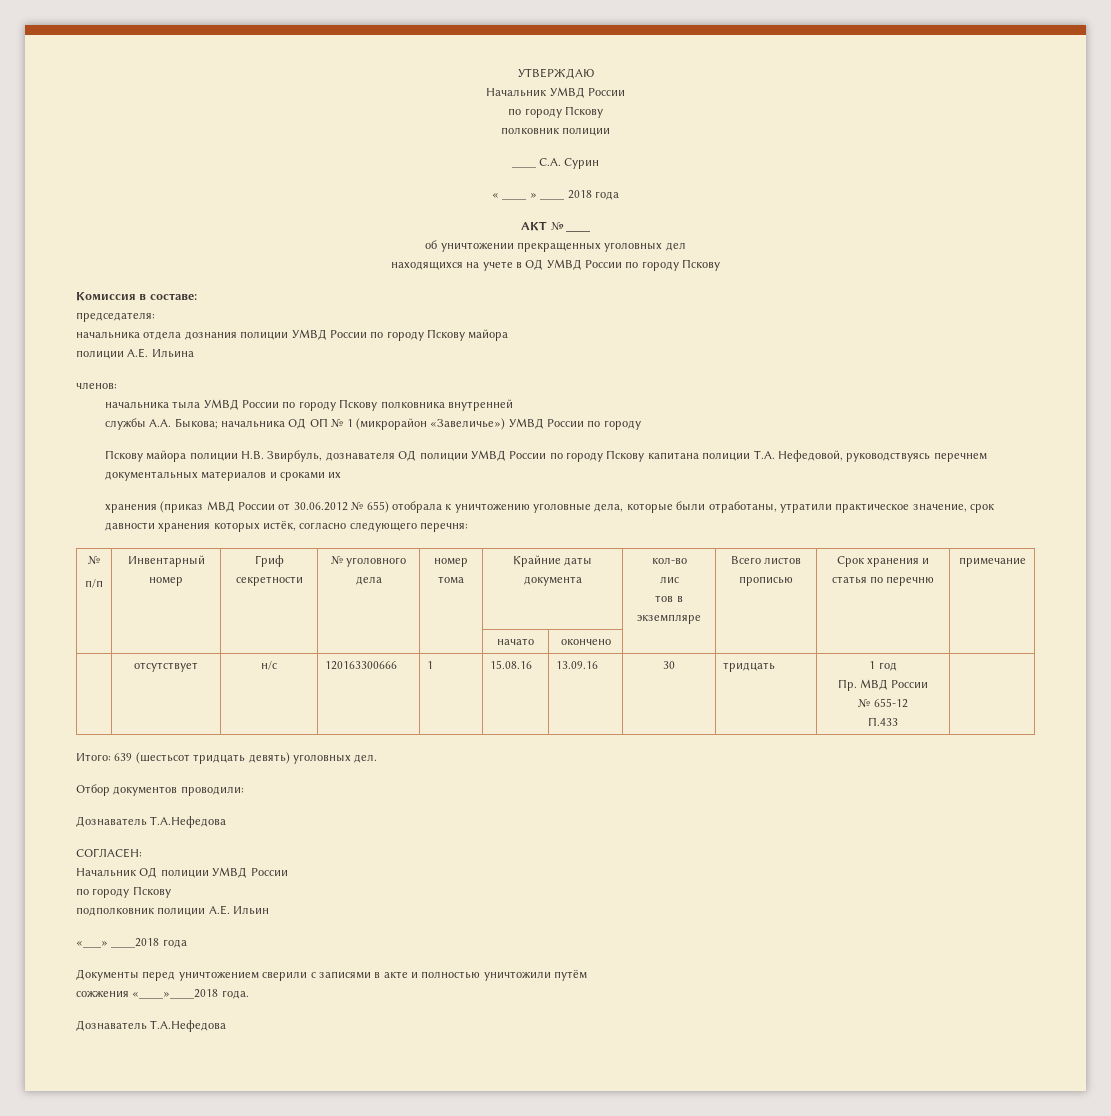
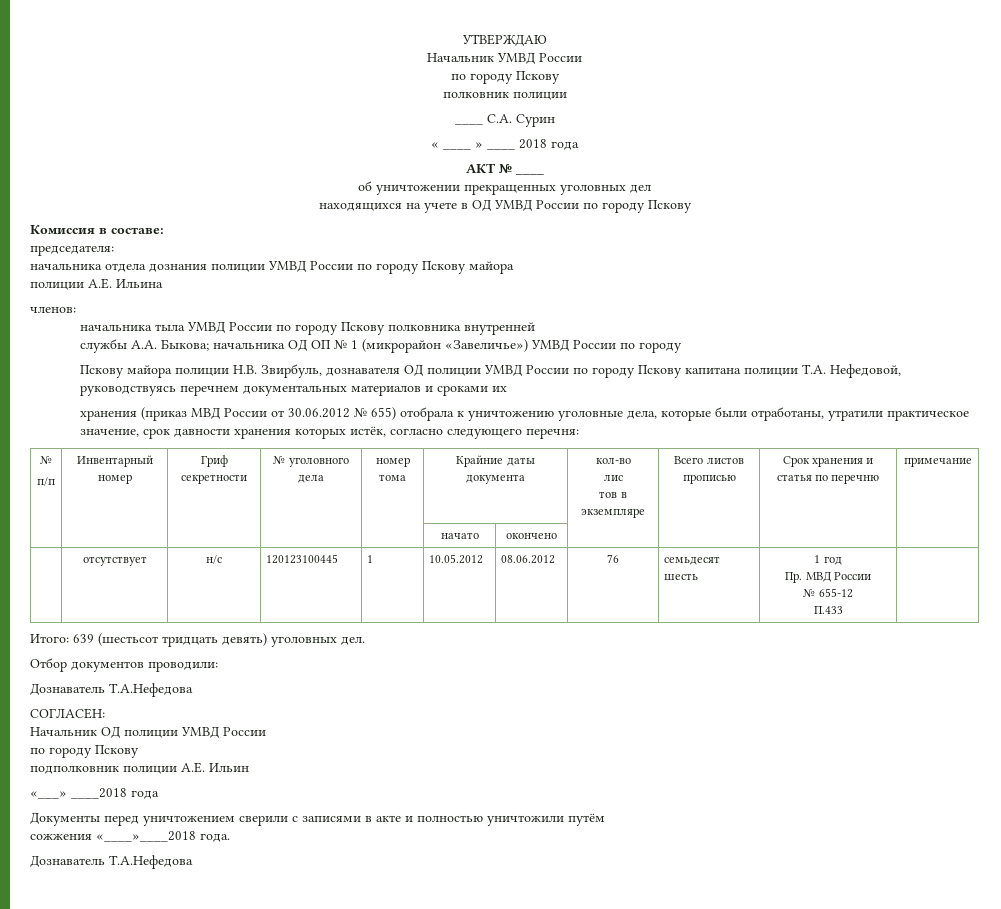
- | отсутствует | н/с | 120163300666 | 1 | 15.08.16 | 13.09.16 | 30 | тридцать | 1 год
+ | отсутствует | н/с | 120123100445 | 1 | 10.05.2012 | 08.06.2012 | 76 | семьдесят шесть | 1 год

